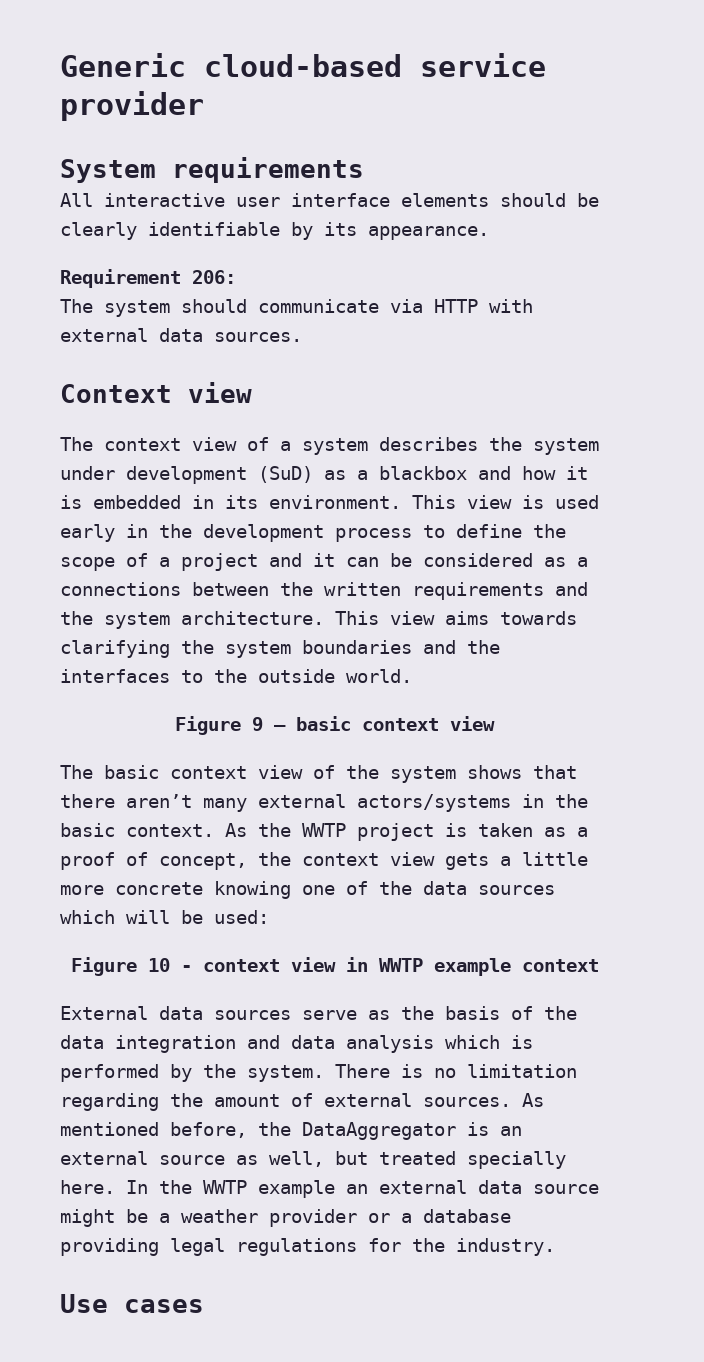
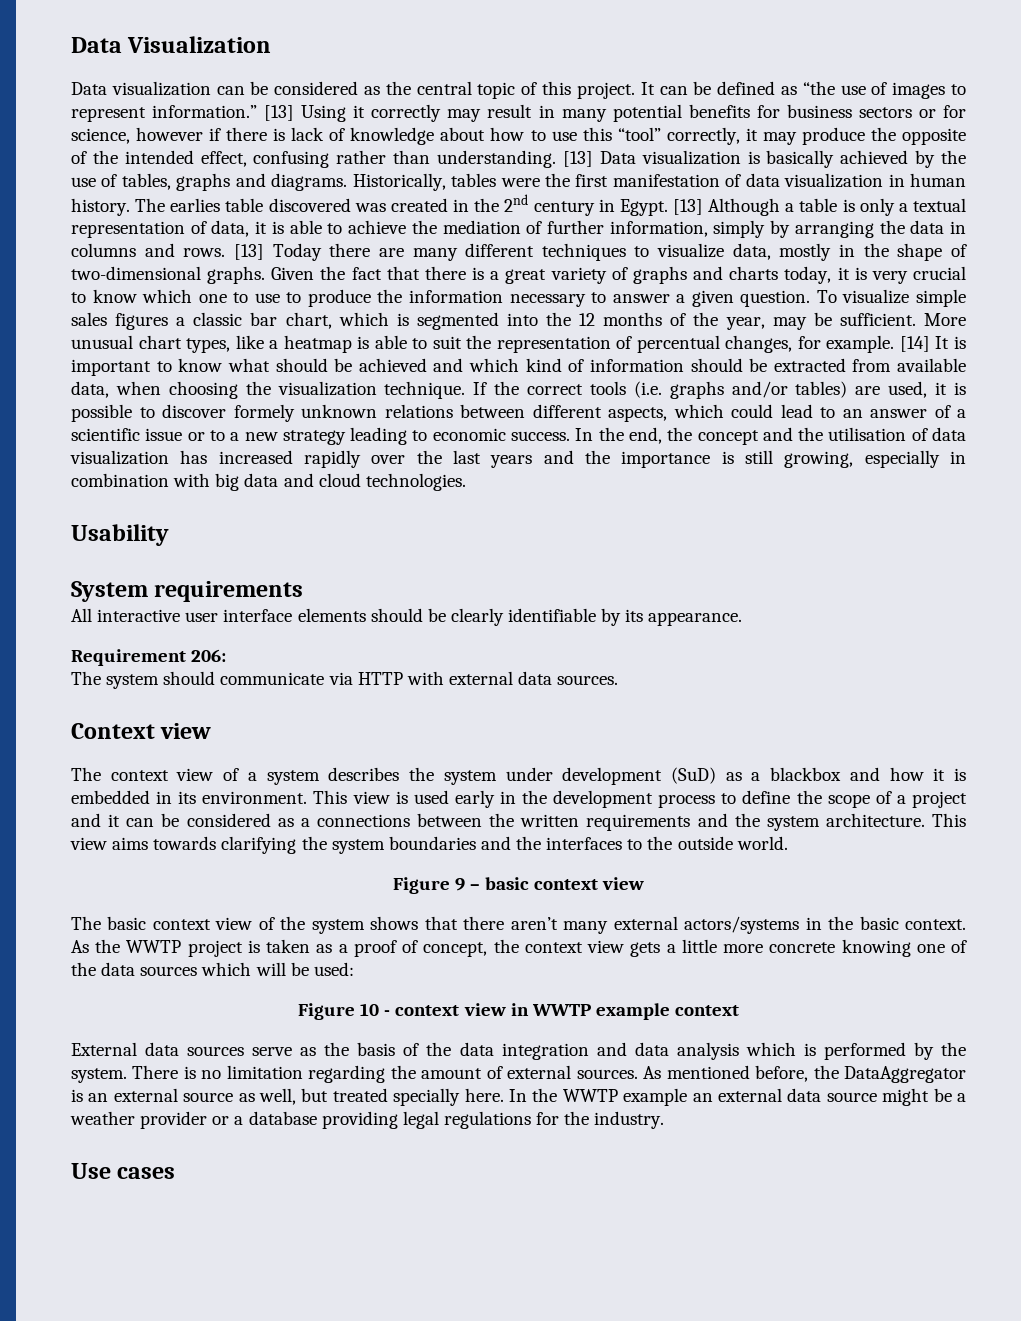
- Generic cloud-based service provider
+ Data Visualization
+ Data visualization can be considered as the central topic of this project. It can be defined as “the use of images to represent information.” [13] Using it correctly may result in many potential benefits for business sectors or for science, however if there is lack of knowledge about how to use this “tool” correctly, it may produce the opposite of the intended effect, confusing rather than understanding. [13] Data visualization is basically achieved by the use of tables, graphs and diagrams. Historically, tables were the first manifestation of data visualization in human history. The earlies table discovered was created in the 2nd century in Egypt. [13] Although a table is only a textual representation of data, it is able to achieve the mediation of further information, simply by arranging the data in columns and rows. [13] Today there are many different techniques to visualize data, mostly in the shape of two-dimensional graphs. Given the fact that there is a great variety of graphs and charts today, it is very crucial to know which one to use to produce the information necessary to answer a given question. To visualize simple sales figures a classic bar chart, which is segmented into the 12 months of the year, may be sufficient. More unusual chart types, like a heatmap is able to suit the representation of percentual changes, for example. [14] It is important to know what should be achieved and which kind of information should be extracted from available data, when choosing the visualization technique. If the correct tools (i.e. graphs and/or tables) are used, it is possible to discover formely unknown relations between different aspects, which could lead to an answer of a scientific issue or to a new strategy leading to economic success. In the end, the concept and the utilisation of data visualization has increased rapidly over the last years and the importance is still growing, especially in combination with big data and cloud technologies.
+ Usability

